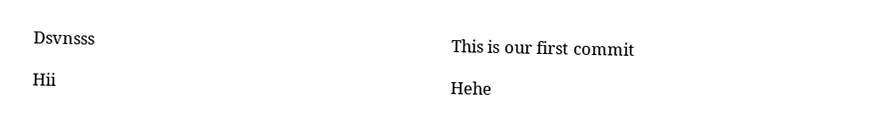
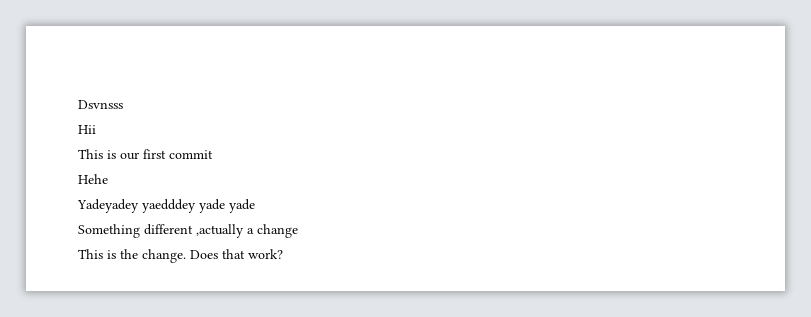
+ Yadeyadey yaedddey yade yade
+ Something different ,actually a change
+ This is the change. Does that work?

